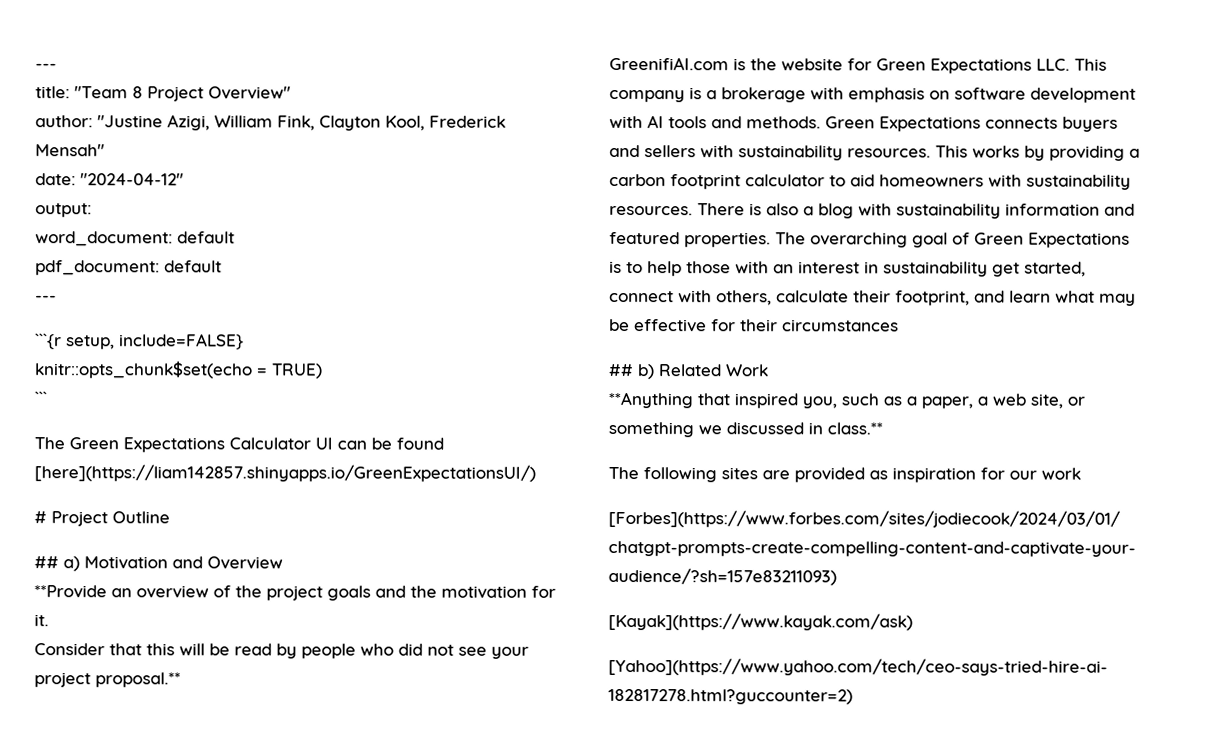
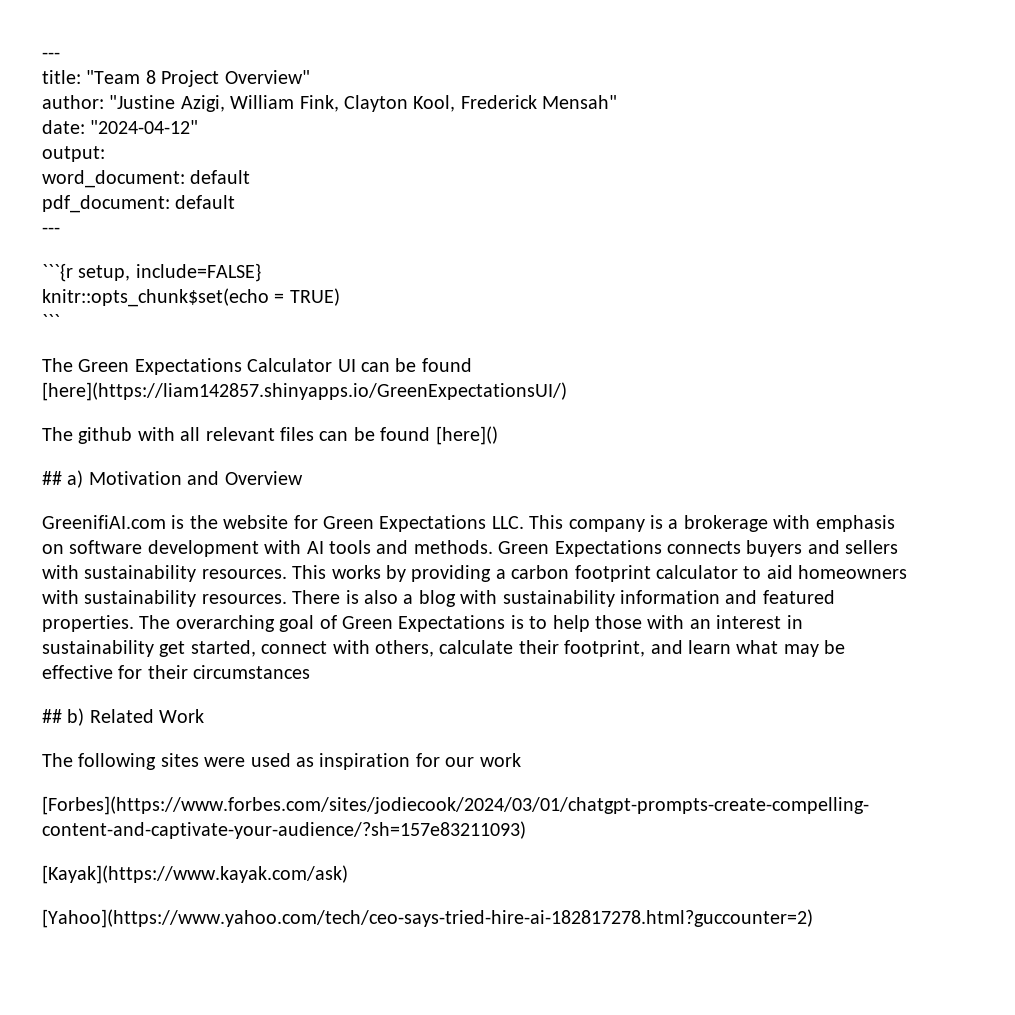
- # Project Outline
+ The github with all relevant files can be found [here]()
- **Provide an overview of the project goals and the motivation for it.
- Consider that this will be read by people who did not see your project proposal.**
- **Anything that inspired you, such as a paper, a web site, or something we discussed in class.**
- The following sites are provided as inspiration for our work
+ The following sites were used as inspiration for our work

